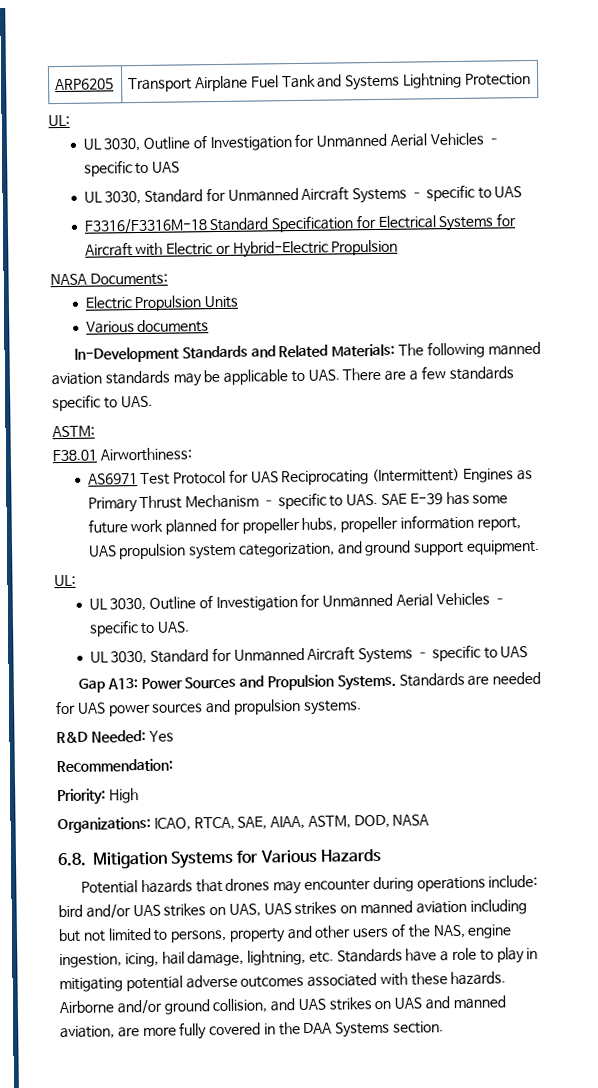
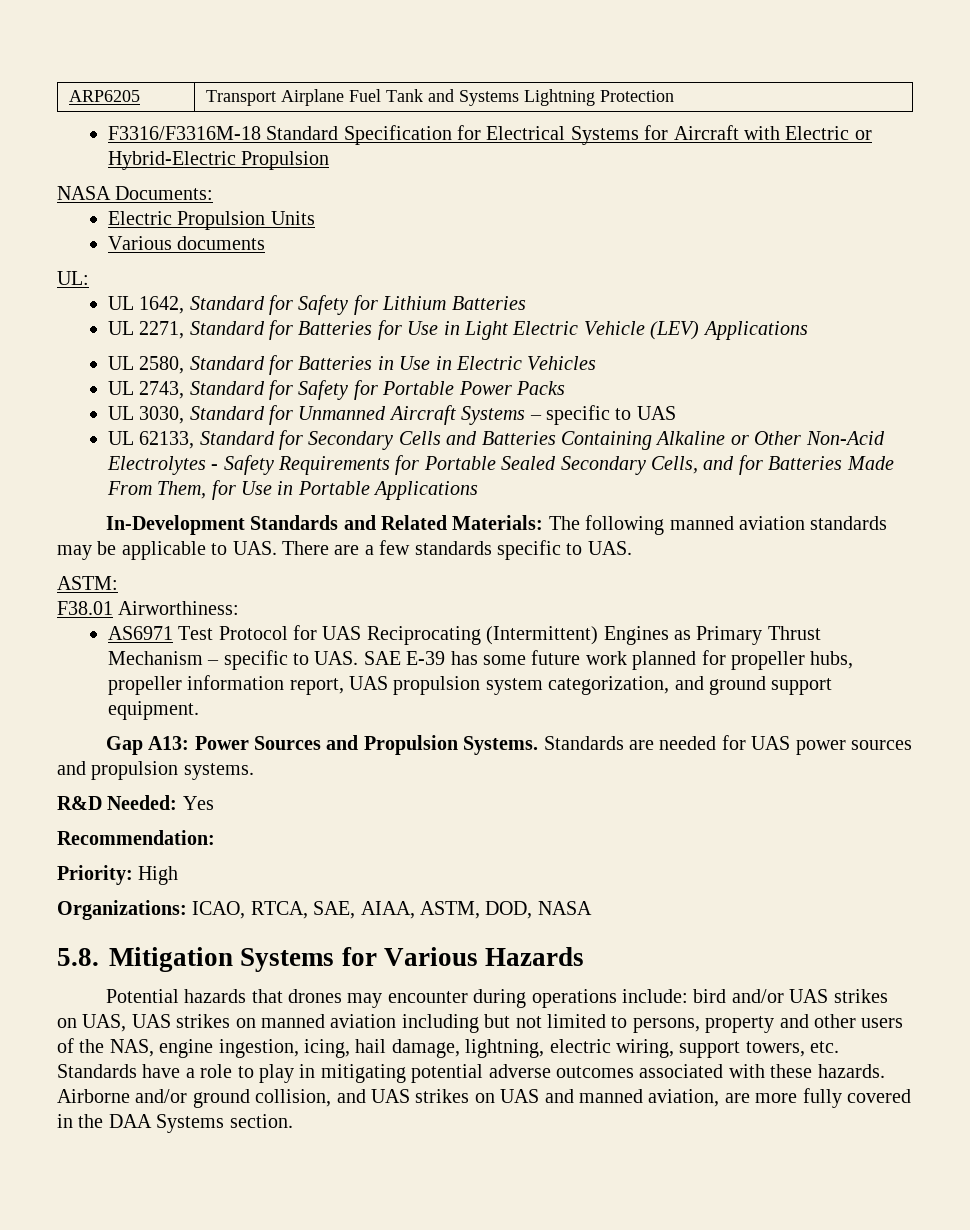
  ARP6205 | Transport Airplane Fuel Tank and Systems Lightning Protection
- UL:
- UL 3030, Outline of Investigation for Unmanned Aerial Vehicles – specific to UAS
- UL 3030, Standard for Unmanned Aircraft Systems – specific to UAS
+ UL:
+ UL 1642, Standard for Safety for Lithium Batteries
+ UL 2271, Standard for Batteries for Use in Light Electric Vehicle (LEV) Applications
+ UL 2580, Standard for Batteries in Use in Electric Vehicles
+ UL 2743, Standard for Safety for Portable Power Packs
+ UL 3030, Standard for Unmanned Aircraft Systems – specific to UAS
+ UL 62133, Standard for Secondary Cells and Batteries Containing Alkaline or Other Non-Acid Electrolytes - Safety Requirements for Portable Sealed Secondary Cells, and for Batteries Made From Them, for Use in Portable Applications
  AS6971 Test Protocol for UAS Reciprocating (Intermittent) Engines as Primary Thrust Mechanism – specific to UAS. SAE E-39 has some future work planned for propeller hubs, propeller information report, UAS propulsion system categorization, and ground support equipment.
- UL:
- UL 3030, Outline of Investigation for Unmanned Aerial Vehicles – specific to UAS.
- UL 3030, Standard for Unmanned Aircraft Systems – specific to UAS
- 6.8. Mitigation Systems for Various Hazards
+ 5.8. Mitigation Systems for Various Hazards
- Potential hazards that drones may encounter during operations include: bird and/or UAS strikes on UAS, UAS strikes on manned aviation including but not limited to persons, property and other users of the NAS, engine ingestion, icing, hail damage, lightning, etc. Standards have a role to play in mitigating potential adverse outcomes associated with these hazards.
+ Potential hazards that drones may encounter during operations include: bird and/or UAS strikes on UAS, UAS strikes on manned aviation including but not limited to persons, property and other users of the NAS, engine ingestion, icing, hail damage, lightning, electric wiring, support towers, etc. Standards have a role to play in mitigating potential adverse outcomes associated with these hazards.

